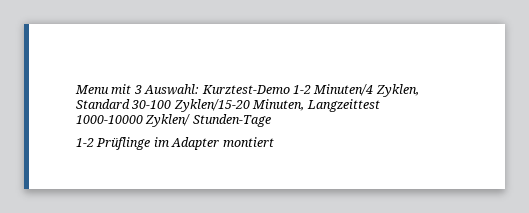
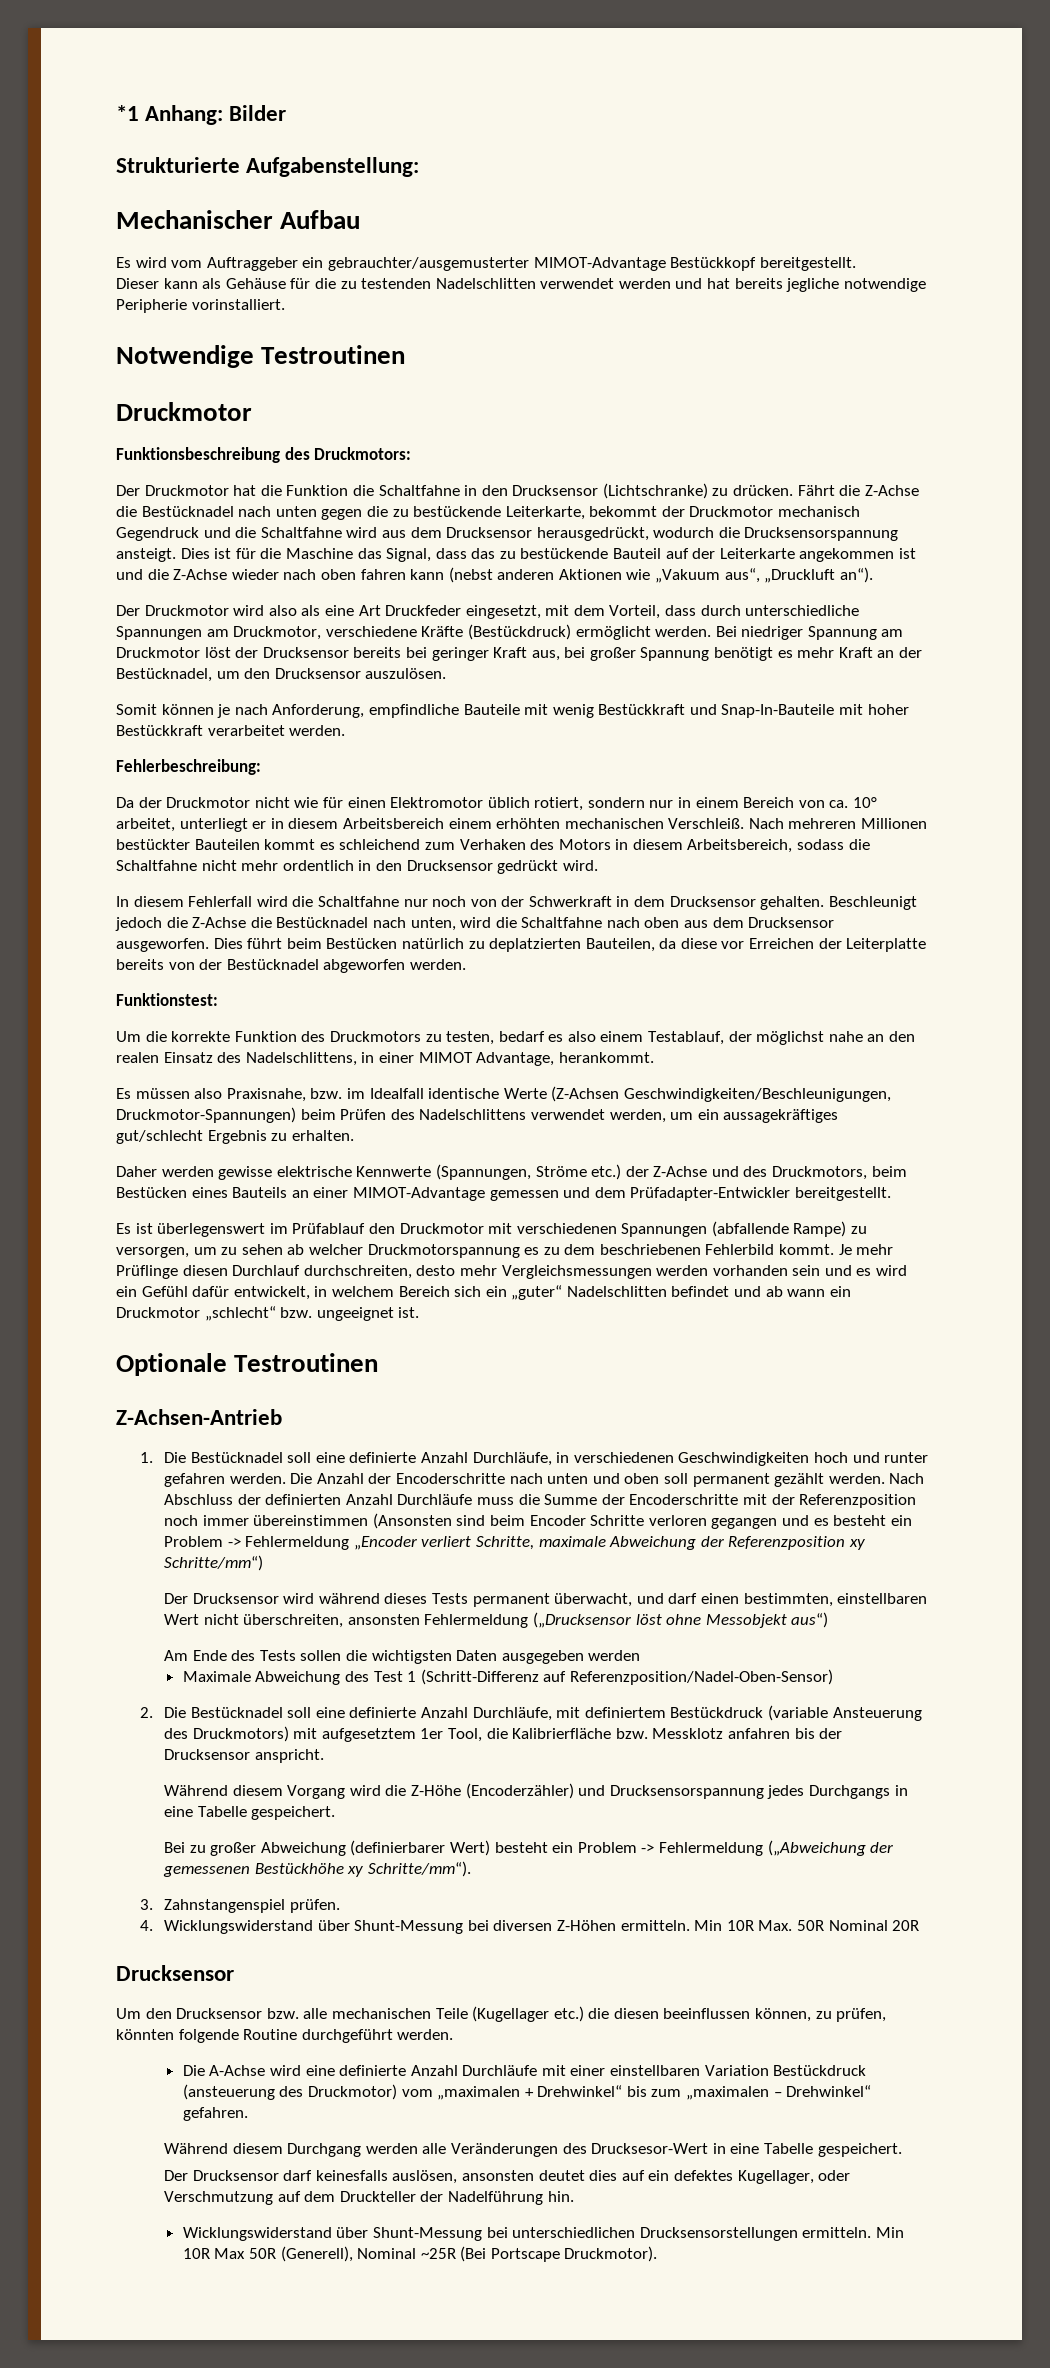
- Menu mit 3 Auswahl: Kurztest-Demo 1-2 Minuten/4 Zyklen, Standard 30-100 Zyklen/15-20 Minuten, Langzeittest 1000-10000 Zyklen/ Stunden-Tage
- 1-2 Prüflinge im Adapter montiert
+ *1 Anhang: Bilder
+ Strukturierte Aufgabenstellung:
+ Mechanischer Aufbau
+ Es wird vom Auftraggeber ein gebrauchter/ausgemusterter MIMOT-Advantage Bestückkopf bereitgestellt.
+ Dieser kann als Gehäuse für die zu testenden Nadelschlitten verwendet werden und hat bereits jegliche notwendige Peripherie vorinstalliert.
+ Notwendige Testroutinen
+ Druckmotor
+ Funktionsbeschreibung des Druckmotors:
+ Der Druckmotor hat die Funktion die Schaltfahne in den Drucksensor (Lichtschranke) zu drücken. Fährt die Z-Achse die Bestücknadel nach unten gegen die zu bestückende Leiterkarte, bekommt der Druckmotor mechanisch Gegendruck und die Schaltfahne wird aus dem Drucksensor herausgedrückt, wodurch die Drucksensorspannung ansteigt. Dies ist für die Maschine das Signal, dass das zu bestückende Bauteil auf der Leiterkarte angekommen ist und die Z-Achse wieder nach oben fahren kann (nebst anderen Aktionen wie „Vakuum aus“, „Druckluft an“).
+ Der Druckmotor wird also als eine Art Druckfeder eingesetzt, mit dem Vorteil, dass durch unterschiedliche Spannungen am Druckmotor, verschiedene Kräfte (Bestückdruck) ermöglicht werden. Bei niedriger Spannung am Druckmotor löst der Drucksensor bereits bei geringer Kraft aus, bei großer Spannung benötigt es mehr Kraft an der Bestücknadel, um den Drucksensor auszulösen.
+ Somit können je nach Anforderung, empfindliche Bauteile mit wenig Bestückkraft und Snap-In-Bauteile mit hoher Bestückkraft verarbeitet werden.
+ Fehlerbeschreibung:
+ Da der Druckmotor nicht wie für einen Elektromotor üblich rotiert, sondern nur in einem Bereich von ca. 10° arbeitet, unterliegt er in diesem Arbeitsbereich einem erhöhten mechanischen Verschleiß. Nach mehreren Millionen bestückter Bauteilen kommt es schleichend zum Verhaken des Motors in diesem Arbeitsbereich, sodass die Schaltfahne nicht mehr ordentlich in den Drucksensor gedrückt wird.
+ In diesem Fehlerfall wird die Schaltfahne nur noch von der Schwerkraft in dem Drucksensor gehalten. Beschleunigt jedoch die Z-Achse die Bestücknadel nach unten, wird die Schaltfahne nach oben aus dem Drucksensor ausgeworfen. Dies führt beim Bestücken natürlich zu deplatzierten Bauteilen, da diese vor Erreichen der Leiterplatte bereits von der Bestücknadel abgeworfen werden.
+ Funktionstest:
+ Um die korrekte Funktion des Druckmotors zu testen, bedarf es also einem Testablauf, der möglichst nahe an den realen Einsatz des Nadelschlittens, in einer MIMOT Advantage, herankommt.
+ Es müssen also Praxisnahe, bzw. im Idealfall identische Werte (Z-Achsen Geschwindigkeiten/Beschleunigungen, Druckmotor-Spannungen) beim Prüfen des Nadelschlittens verwendet werden, um ein aussagekräftiges gut/schlecht Ergebnis zu erhalten.
+ Daher werden gewisse elektrische Kennwerte (Spannungen, Ströme etc.) der Z-Achse und des Druckmotors, beim Bestücken eines Bauteils an einer MIMOT-Advantage gemessen und dem Prüfadapter-Entwickler bereitgestellt.
+ Es ist überlegenswert im Prüfablauf den Druckmotor mit verschiedenen Spannungen (abfallende Rampe) zu versorgen, um zu sehen ab welcher Druckmotorspannung es zu dem beschriebenen Fehlerbild kommt. Je mehr Prüflinge diesen Durchlauf durchschreiten, desto mehr Vergleichsmessungen werden vorhanden sein und es wird ein Gefühl dafür entwickelt, in welchem Bereich sich ein „guter“ Nadelschlitten befindet und ab wann ein Druckmotor „schlecht“ bzw. ungeeignet ist.
+ Optionale Testroutinen
+ Z-Achsen-Antrieb
+ 1. Die Bestücknadel soll eine definierte Anzahl Durchläufe, in verschiedenen Geschwindigkeiten hoch und runter gefahren werden. Die Anzahl der Encoderschritte nach unten und oben soll permanent gezählt werden. Nach Abschluss der definierten Anzahl Durchläufe muss die Summe der Encoderschritte mit der Referenzposition noch immer übereinstimmen (Ansonsten sind beim Encoder Schritte verloren gegangen und es besteht ein Problem -> Fehlermeldung „Encoder verliert Schritte, maximale Abweichung der Referenzposition xy Schritte/mm“)
+ Der Drucksensor wird während dieses Tests permanent überwacht, und darf einen bestimmten, einstellbaren Wert nicht überschreiten, ansonsten Fehlermeldung („Drucksensor löst ohne Messobjekt aus“)
+ Am Ende des Tests sollen die wichtigsten Daten ausgegeben werden
+ Maximale Abweichung des Test 1 (Schritt-Differenz auf Referenzposition/Nadel-Oben-Sensor)
+ 2. Die Bestücknadel soll eine definierte Anzahl Durchläufe, mit definiertem Bestückdruck (variable Ansteuerung des Druckmotors) mit aufgesetztem 1er Tool, die Kalibrierfläche bzw. Messklotz anfahren bis der Drucksensor anspricht.
+ Während diesem Vorgang wird die Z-Höhe (Encoderzähler) und Drucksensorspannung jedes Durchgangs in eine Tabelle gespeichert.
+ Bei zu großer Abweichung (definierbarer Wert) besteht ein Problem -> Fehlermeldung („Abweichung der gemessenen Bestückhöhe xy Schritte/mm“).
+ 3. Zahnstangenspiel prüfen.
+ 4. Wicklungswiderstand über Shunt-Messung bei diversen Z-Höhen ermitteln. Min 10R Max. 50R Nominal 20R
+ Drucksensor
+ Um den Drucksensor bzw. alle mechanischen Teile (Kugellager etc.) die diesen beeinflussen können, zu prüfen, könnten folgende Routine durchgeführt werden.
+ Die A-Achse wird eine definierte Anzahl Durchläufe mit einer einstellbaren Variation Bestückdruck (ansteuerung des Druckmotor) vom „maximalen + Drehwinkel“ bis zum „maximalen – Drehwinkel“ gefahren.
+ Während diesem Durchgang werden alle Veränderungen des Drucksesor-Wert in eine Tabelle gespeichert.
+ Der Drucksensor darf keinesfalls auslösen, ansonsten deutet dies auf ein defektes Kugellager, oder Verschmutzung auf dem Druckteller der Nadelführung hin.
+ Wicklungswiderstand über Shunt-Messung bei unterschiedlichen Drucksensorstellungen ermitteln. Min 10R Max 50R (Generell), Nominal ~25R (Bei Portscape Druckmotor).

